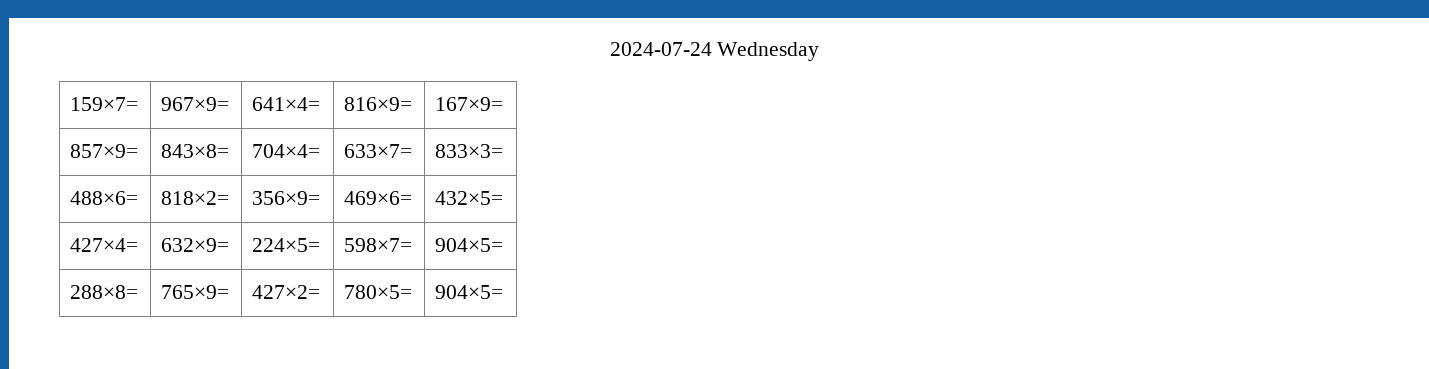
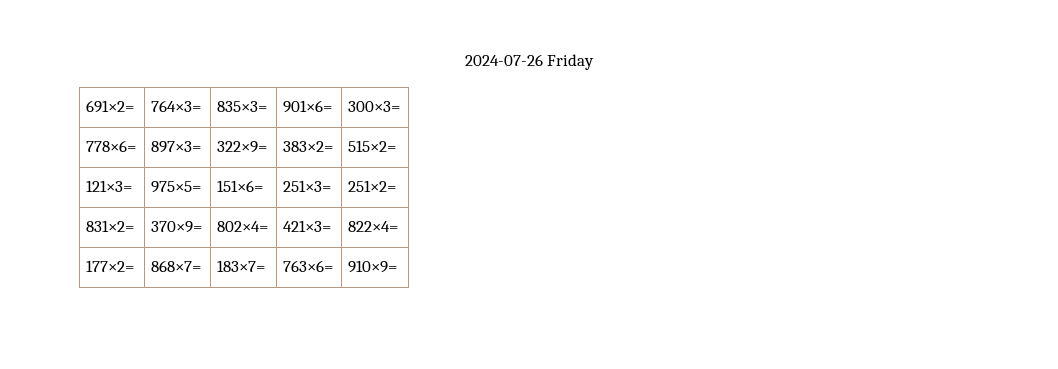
- 2024-07-24 Wednesday
- 159×7= | 967×9= | 641×4= | 816×9= | 167×9=
- 857×9= | 843×8= | 704×4= | 633×7= | 833×3=
- 488×6= | 818×2= | 356×9= | 469×6= | 432×5=
- 427×4= | 632×9= | 224×5= | 598×7= | 904×5=
- 288×8= | 765×9= | 427×2= | 780×5= | 904×5=
+ 2024-07-26 Friday
+ 691×2= | 764×3= | 835×3= | 901×6= | 300×3=
+ 778×6= | 897×3= | 322×9= | 383×2= | 515×2=
+ 121×3= | 975×5= | 151×6= | 251×3= | 251×2=
+ 831×2= | 370×9= | 802×4= | 421×3= | 822×4=
+ 177×2= | 868×7= | 183×7= | 763×6= | 910×9=

